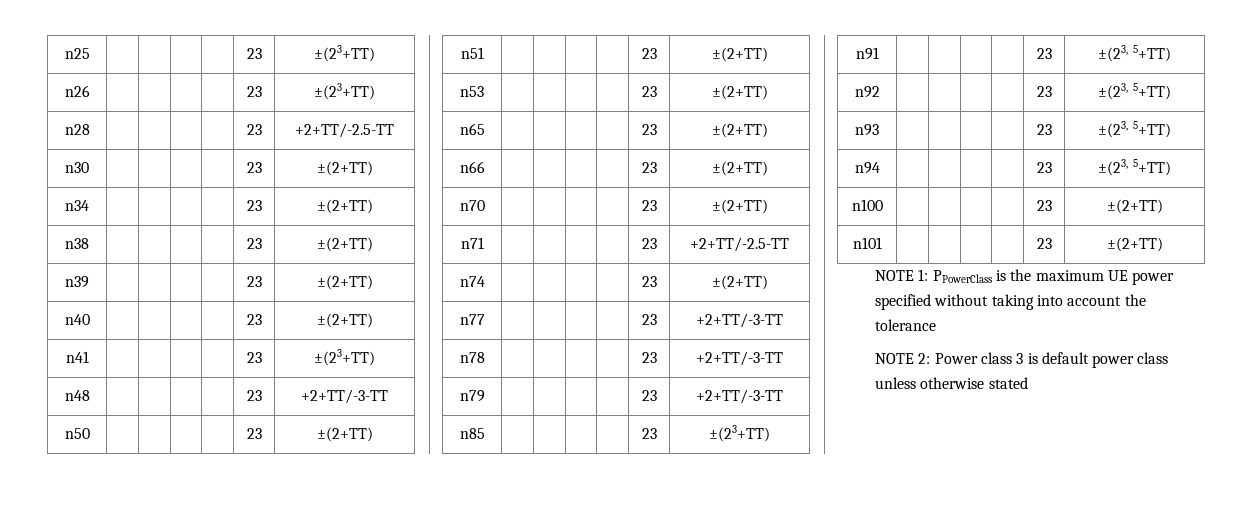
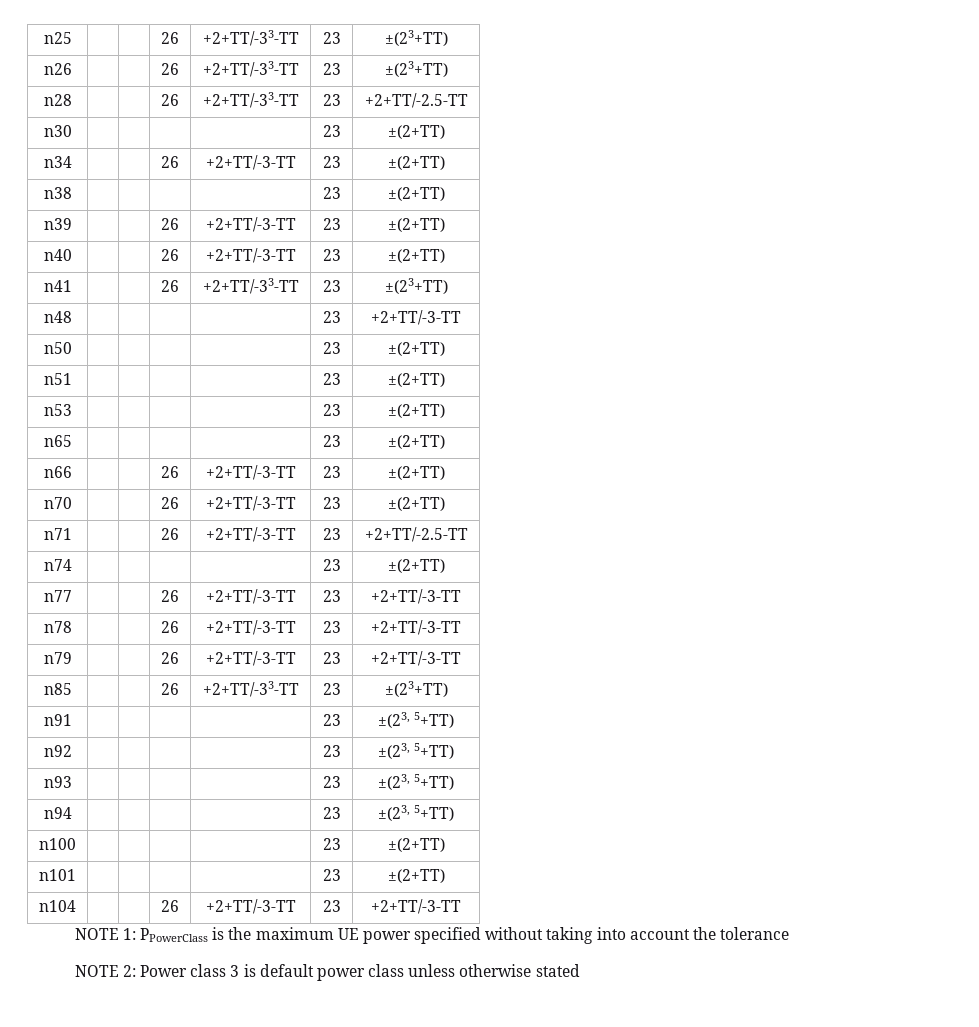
- n25 | | | | | 23 | ±(23+TT)
+ n25 | | | 26 | +2+TT/-33-TT | 23 | ±(23+TT)
- n26 | | | | | 23 | ±(23+TT)
+ n26 | | | 26 | +2+TT/-33-TT | 23 | ±(23+TT)
- n28 | | | | | 23 | +2+TT/-2.5-TT
+ n28 | | | 26 | +2+TT/-33-TT | 23 | +2+TT/-2.5-TT
- n34 | | | | | 23 | ±(2+TT)
+ n34 | | | 26 | +2+TT/-3-TT | 23 | ±(2+TT)
- n39 | | | | | 23 | ±(2+TT)
+ n39 | | | 26 | +2+TT/-3-TT | 23 | ±(2+TT)
- n40 | | | | | 23 | ±(2+TT)
+ n40 | | | 26 | +2+TT/-3-TT | 23 | ±(2+TT)
- n41 | | | | | 23 | ±(23+TT)
+ n41 | | | 26 | +2+TT/-33-TT | 23 | ±(23+TT)
- n66 | | | | | 23 | ±(2+TT)
+ n66 | | | 26 | +2+TT/-3-TT | 23 | ±(2+TT)
- n70 | | | | | 23 | ±(2+TT)
+ n70 | | | 26 | +2+TT/-3-TT | 23 | ±(2+TT)
- n71 | | | | | 23 | +2+TT/-2.5-TT
+ n71 | | | 26 | +2+TT/-3-TT | 23 | +2+TT/-2.5-TT
- n77 | | | | | 23 | +2+TT/-3-TT
+ n77 | | | 26 | +2+TT/-3-TT | 23 | +2+TT/-3-TT
- n78 | | | | | 23 | +2+TT/-3-TT
+ n78 | | | 26 | +2+TT/-3-TT | 23 | +2+TT/-3-TT
- n79 | | | | | 23 | +2+TT/-3-TT
+ n79 | | | 26 | +2+TT/-3-TT | 23 | +2+TT/-3-TT
- n85 | | | | | 23 | ±(23+TT)
+ n85 | | | 26 | +2+TT/-33-TT | 23 | ±(23+TT)
+ n104 | | | 26 | +2+TT/-3-TT | 23 | +2+TT/-3-TT

